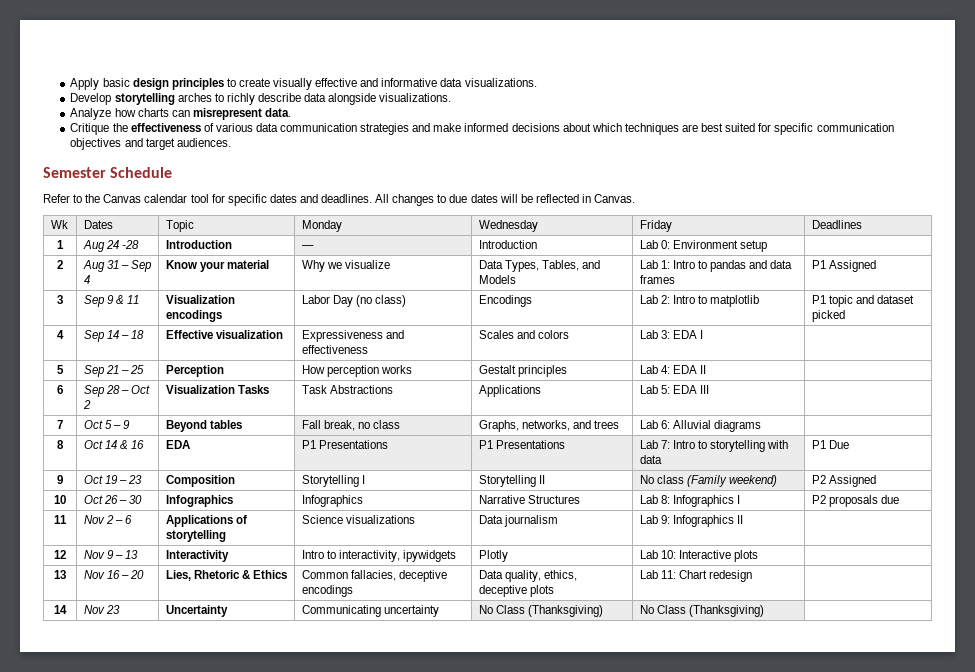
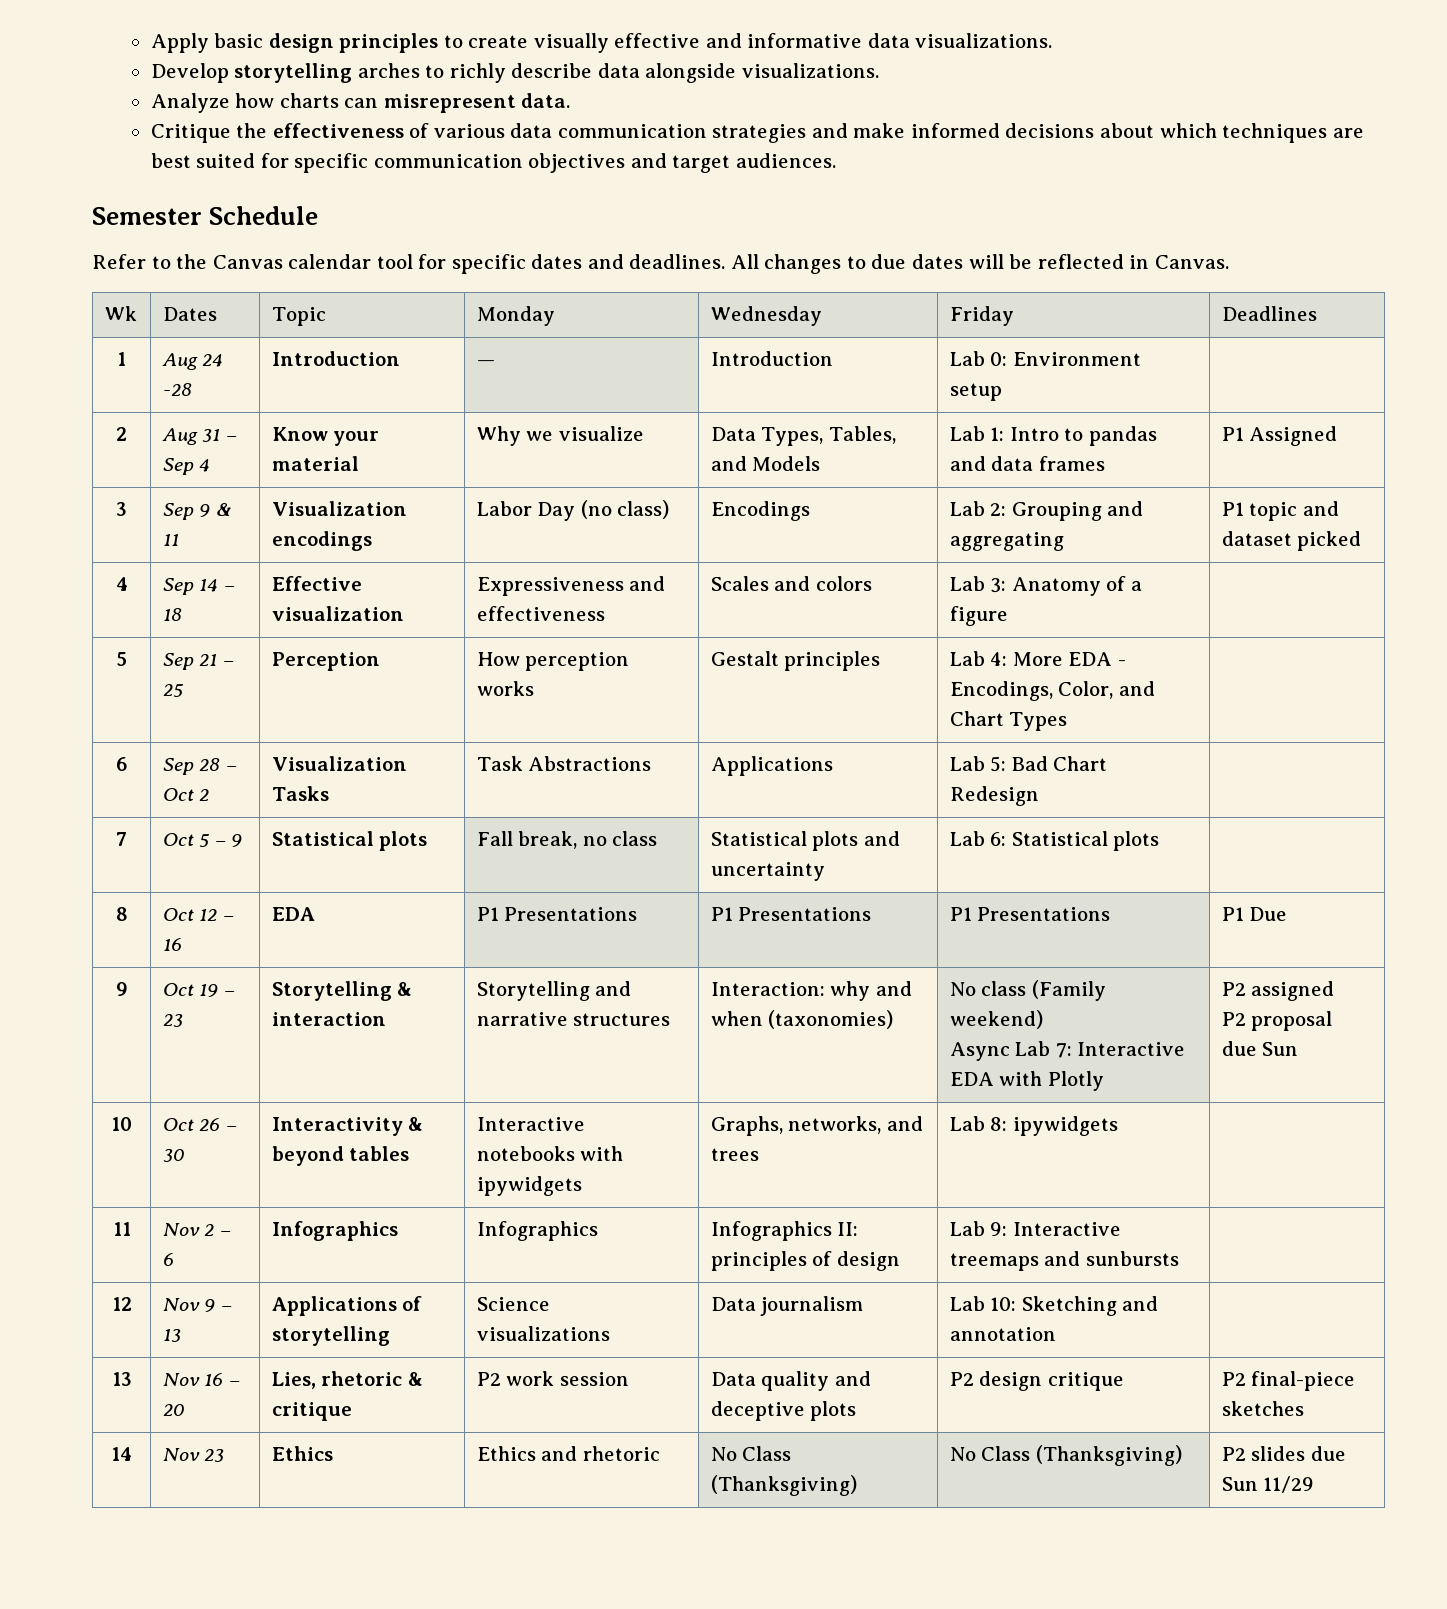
- 3 | Sep 9 & 11 | Visualization encodings | Labor Day (no class) | Encodings | Lab 2: Intro to matplotlib | P1 topic and dataset picked
+ 3 | Sep 9 & 11 | Visualization encodings | Labor Day (no class) | Encodings | Lab 2: Grouping and aggregating | P1 topic and dataset picked
- 4 | Sep 14 – 18 | Effective visualization | Expressiveness and effectiveness | Scales and colors | Lab 3: EDA I |
+ 4 | Sep 14 – 18 | Effective visualization | Expressiveness and effectiveness | Scales and colors | Lab 3: Anatomy of a figure |
- 5 | Sep 21 – 25 | Perception | How perception works | Gestalt principles | Lab 4: EDA II |
+ 5 | Sep 21 – 25 | Perception | How perception works | Gestalt principles | Lab 4: More EDA - Encodings, Color, and Chart Types |
- 6 | Sep 28 – Oct 2 | Visualization Tasks | Task Abstractions | Applications | Lab 5: EDA III |
+ 6 | Sep 28 – Oct 2 | Visualization Tasks | Task Abstractions | Applications | Lab 5: Bad Chart Redesign |
- 7 | Oct 5 – 9 | Beyond tables | Fall break, no class | Graphs, networks, and trees | Lab 6: Alluvial diagrams |
+ 7 | Oct 5 – 9 | Statistical plots | Fall break, no class | Statistical plots and uncertainty | Lab 6: Statistical plots |
- 8 | Oct 14 & 16 | EDA | P1 Presentations | P1 Presentations | Lab 7: Intro to storytelling with data | P1 Due
+ 8 | Oct 12 – 16 | EDA | P1 Presentations | P1 Presentations | P1 Presentations | P1 Due
- 9 | Oct 19 – 23 | Composition | Storytelling I | Storytelling II | No class (Family weekend) | P2 Assigned
+ 9 | Oct 19 – 23 | Storytelling & interaction | Storytelling and narrative structures | Interaction: why and when (taxonomies) | No class (Family weekend)
+ Async Lab 7: Interactive EDA with Plotly | P2 assigned
+ P2 proposal due Sun
- 10 | Oct 26 – 30 | Infographics | Infographics | Narrative Structures | Lab 8: Infographics I | P2 proposals due
+ 10 | Oct 26 – 30 | Interactivity & beyond tables | Interactive notebooks with ipywidgets | Graphs, networks, and trees | Lab 8: ipywidgets |
- 11 | Nov 2 – 6 | Applications of storytelling | Science visualizations | Data journalism | Lab 9: Infographics II |
- 12 | Nov 9 – 13 | Interactivity | Intro to interactivity, ipywidgets | Plotly | Lab 10: Interactive plots |
+ 11 | Nov 2 – 6 | Infographics | Infographics | Infographics II: principles of design | Lab 9: Interactive treemaps and sunbursts |
+ 12 | Nov 9 – 13 | Applications of storytelling | Science visualizations | Data journalism | Lab 10: Sketching and annotation |
- 13 | Nov 16 – 20 | Lies, Rhetoric & Ethics | Common fallacies, deceptive encodings | Data quality, ethics, deceptive plots | Lab 11: Chart redesign |
+ 13 | Nov 16 – 20 | Lies, rhetoric & critique | P2 work session | Data quality and deceptive plots | P2 design critique | P2 final-piece sketches
- 14 | Nov 23 | Uncertainty | Communicating uncertainty | No Class (Thanksgiving) | No Class (Thanksgiving) |
+ 14 | Nov 23 | Ethics | Ethics and rhetoric | No Class (Thanksgiving) | No Class (Thanksgiving) | P2 slides due Sun 11/29

